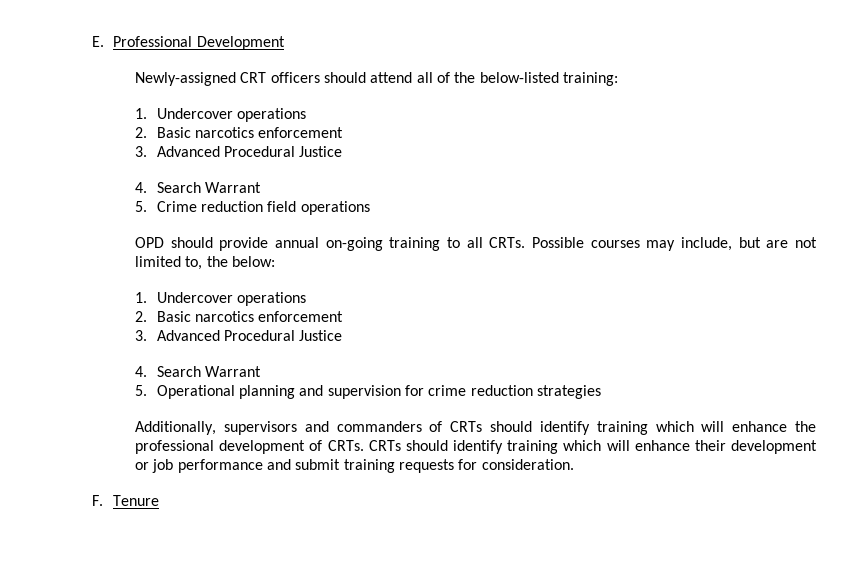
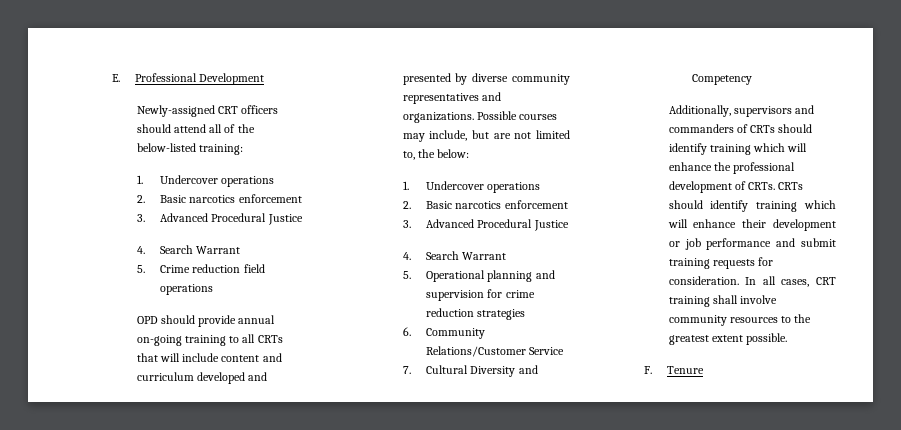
- OPD should provide annual on-going training to all CRTs.
+ OPD should provide annual on-going training to all CRTs that will include content and curriculum developed and presented by diverse community representatives and organizations.
+ 6. Community Relations/Customer Service
+ 7. Cultural Diversity and Competency
+ In all cases, CRT training shall involve community resources to the greatest extent possible.

